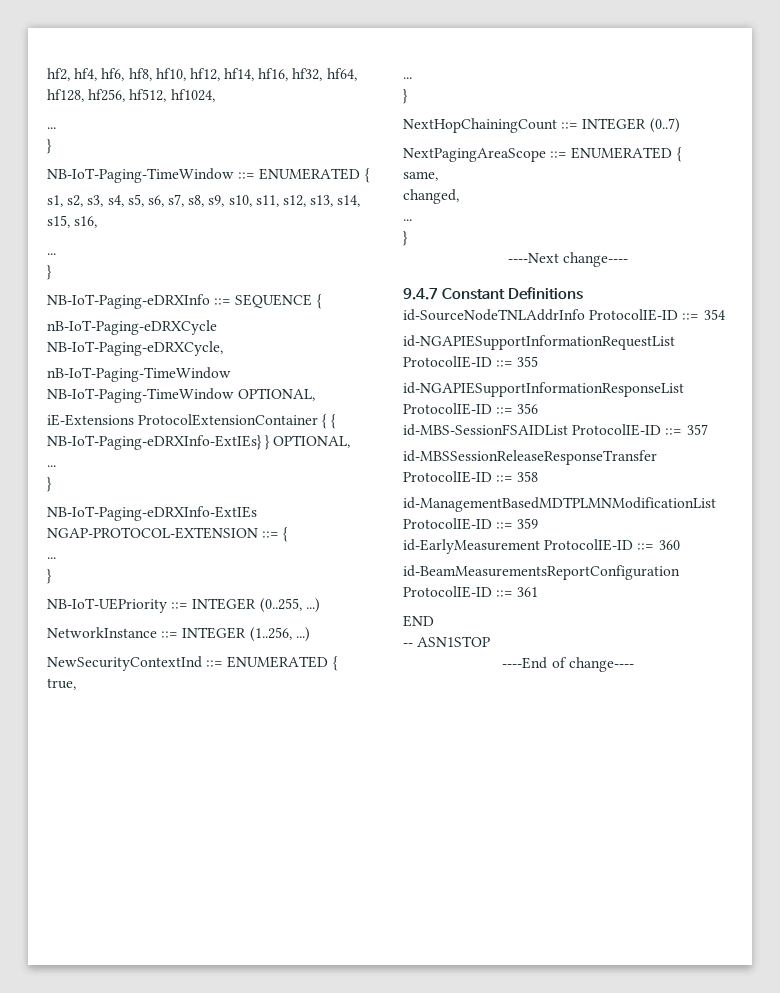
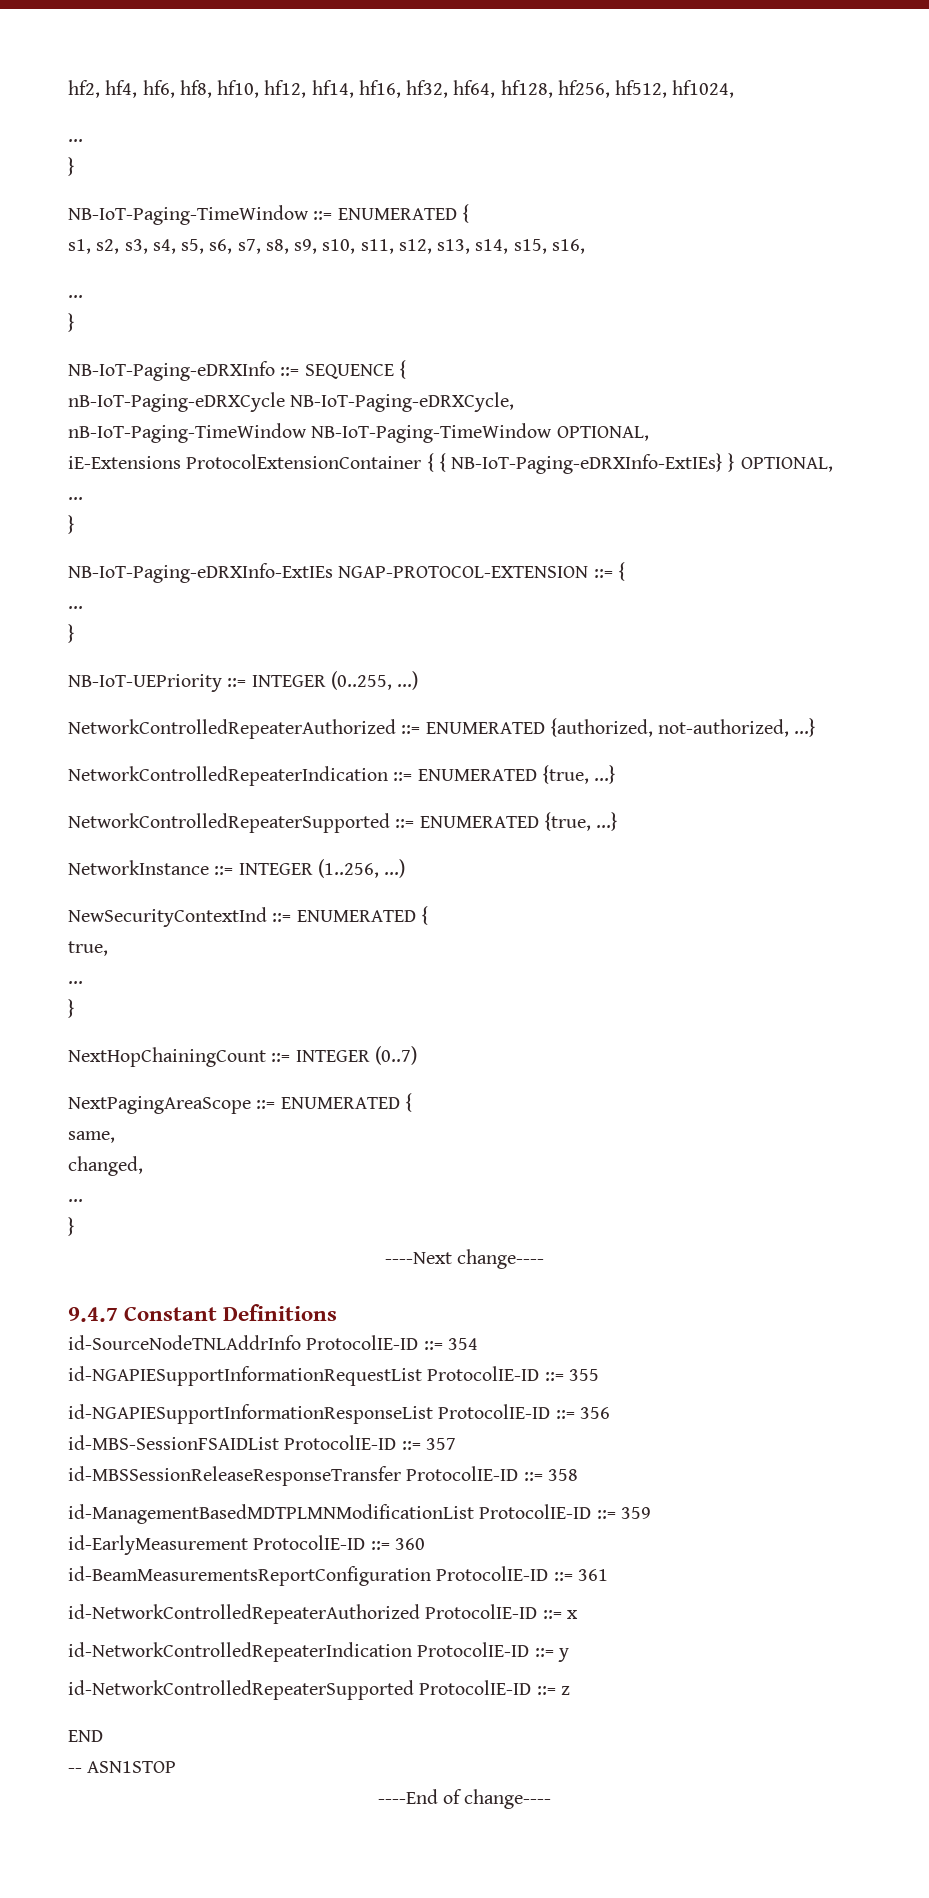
+ NetworkControlledRepeaterAuthorized ::= ENUMERATED {authorized, not-authorized, ...}
+ NetworkControlledRepeaterIndication ::= ENUMERATED {true, ...}
+ NetworkControlledRepeaterSupported ::= ENUMERATED {true, ...}
+ id-NetworkControlledRepeaterAuthorized ProtocolIE-ID ::= x
+ id-NetworkControlledRepeaterIndication ProtocolIE-ID ::= y
+ id-NetworkControlledRepeaterSupported ProtocolIE-ID ::= z

